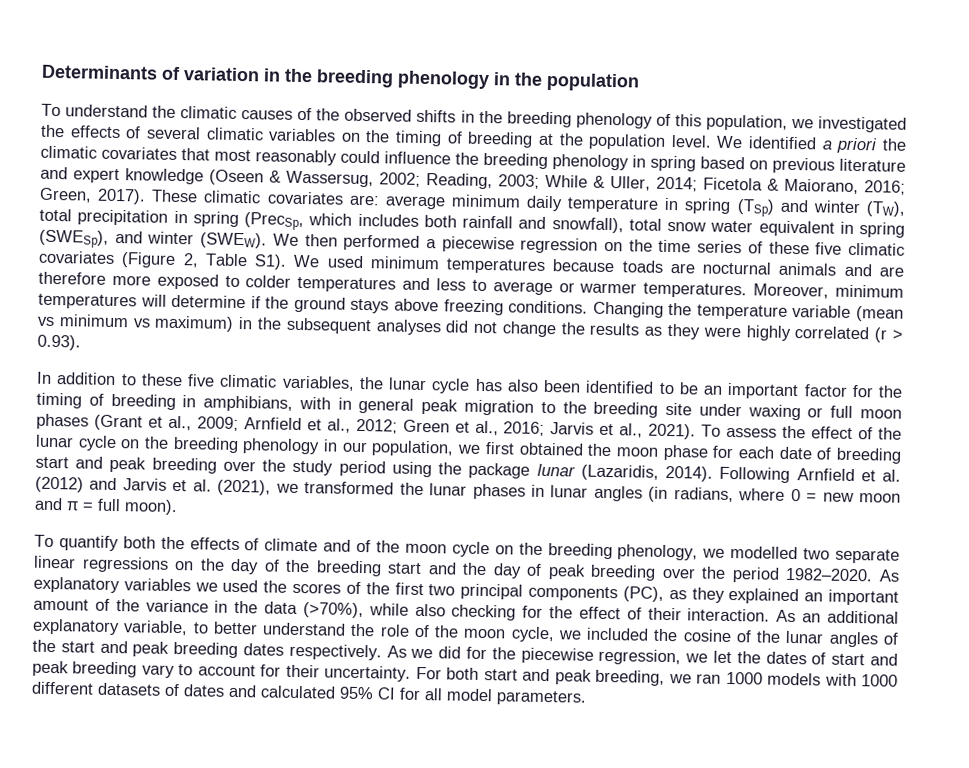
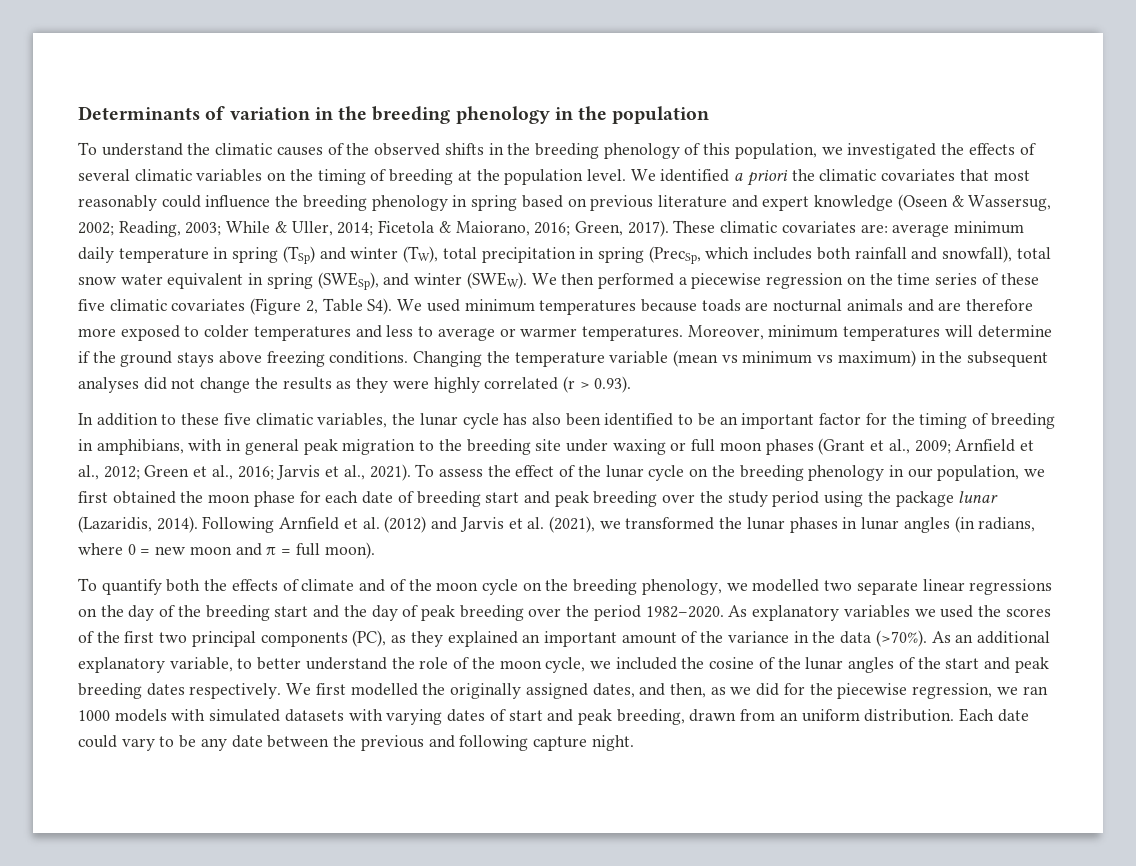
- We then performed a piecewise regression on the time series of these five climatic covariates (Figure 2, Table S1). We used minimum temperatures because toads are nocturnal animals and are therefore more exposed to colder temperatures and less to average or warmer temperatures.
+ We then performed a piecewise regression on the time series of these five climatic covariates (Figure 2, Table S4). We used minimum temperatures because toads are nocturnal animals and are therefore more exposed to colder temperatures and less to average or warmer temperatures.
- As explanatory variables we used the scores of the first two principal components (PC), as they explained an important amount of the variance in the data (>70%), while also checking for the effect of their interaction.
+ As explanatory variables we used the scores of the first two principal components (PC), as they explained an important amount of the variance in the data (>70%).
- As we did for the piecewise regression, we let the dates of start and peak breeding vary to account for their uncertainty. For both start and peak breeding, we ran 1000 models with 1000 different datasets of dates and calculated 95% CI for all model parameters.
+ We first modelled the originally assigned dates, and then, as we did for the piecewise regression, we ran 1000 models with simulated datasets with varying dates of start and peak breeding, drawn from an uniform distribution. Each date could vary to be any date between the previous and following capture night.

